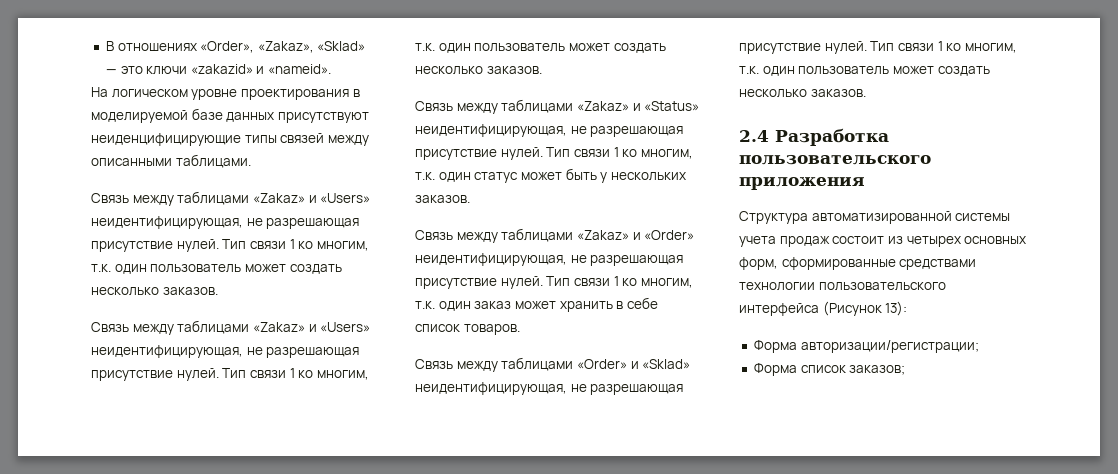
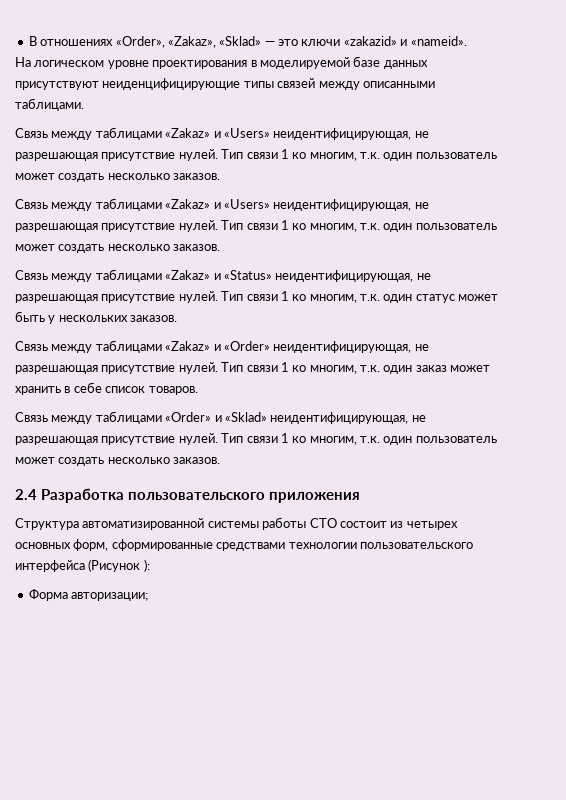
- Структура автоматизированной системы учета продаж состоит из четырех основных форм, сформированные средствами технологии пользовательского интерфейса (Рисунок 13):
- Форма авторизации/регистрации;
- Форма список заказов;
+ Структура автоматизированной системы работы СТО состоит из четырех основных форм, сформированные средствами технологии пользовательского интерфейса (Рисунок ):
+ Форма авторизации;

